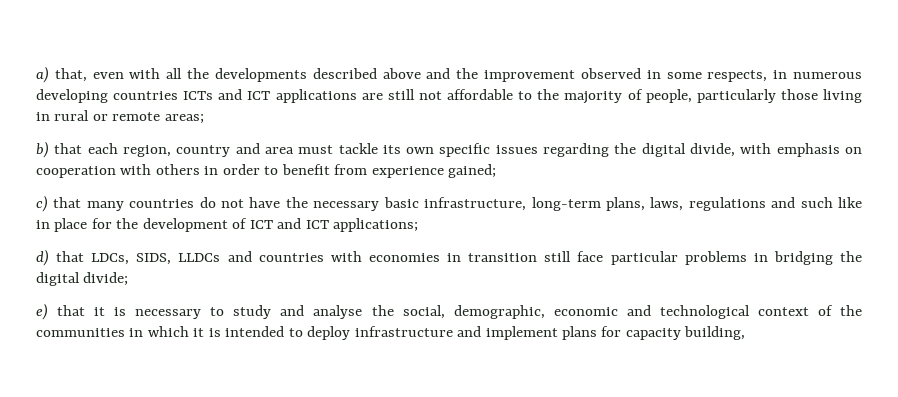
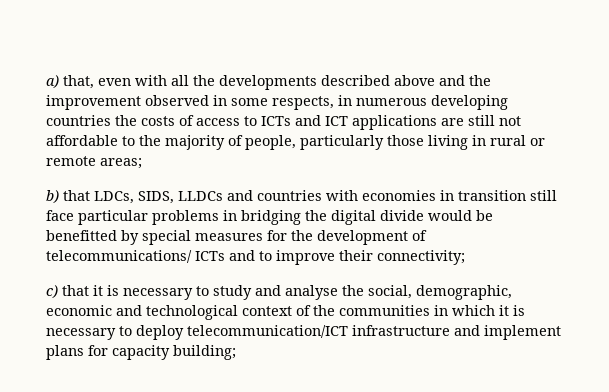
- a) that, even with all the developments described above and the improvement observed in some respects, in numerous developing countries ICTs and ICT applications are still not affordable to the majority of people, particularly those living in rural or remote areas;
+ a) that, even with all the developments described above and the improvement observed in some respects, in numerous developing countries the costs of access to ICTs and ICT applications are still not affordable to the majority of people, particularly those living in rural or remote areas;
- b) that each region, country and area must tackle its own specific issues regarding the digital divide, with emphasis on cooperation with others in order to benefit from experience gained;
- c) that many countries do not have the necessary basic infrastructure, long-term plans, laws, regulations and such like in place for the development of ICT and ICT applications;
- d) that LDCs, SIDS, LLDCs and countries with economies in transition still face particular problems in bridging the digital divide;
- e) that it is necessary to study and analyse the social, demographic, economic and technological context of the communities in which it is intended to deploy infrastructure and implement plans for capacity building,
+ b) that LDCs, SIDS, LLDCs and countries with economies in transition still face particular problems in bridging the digital divide would be benefitted by special measures for the development of telecommunications/ ICTs and to improve their connectivity;
+ c) that it is necessary to study and analyse the social, demographic, economic and technological context of the communities in which it is necessary to deploy telecommunication/ICT infrastructure and implement plans for capacity building;

